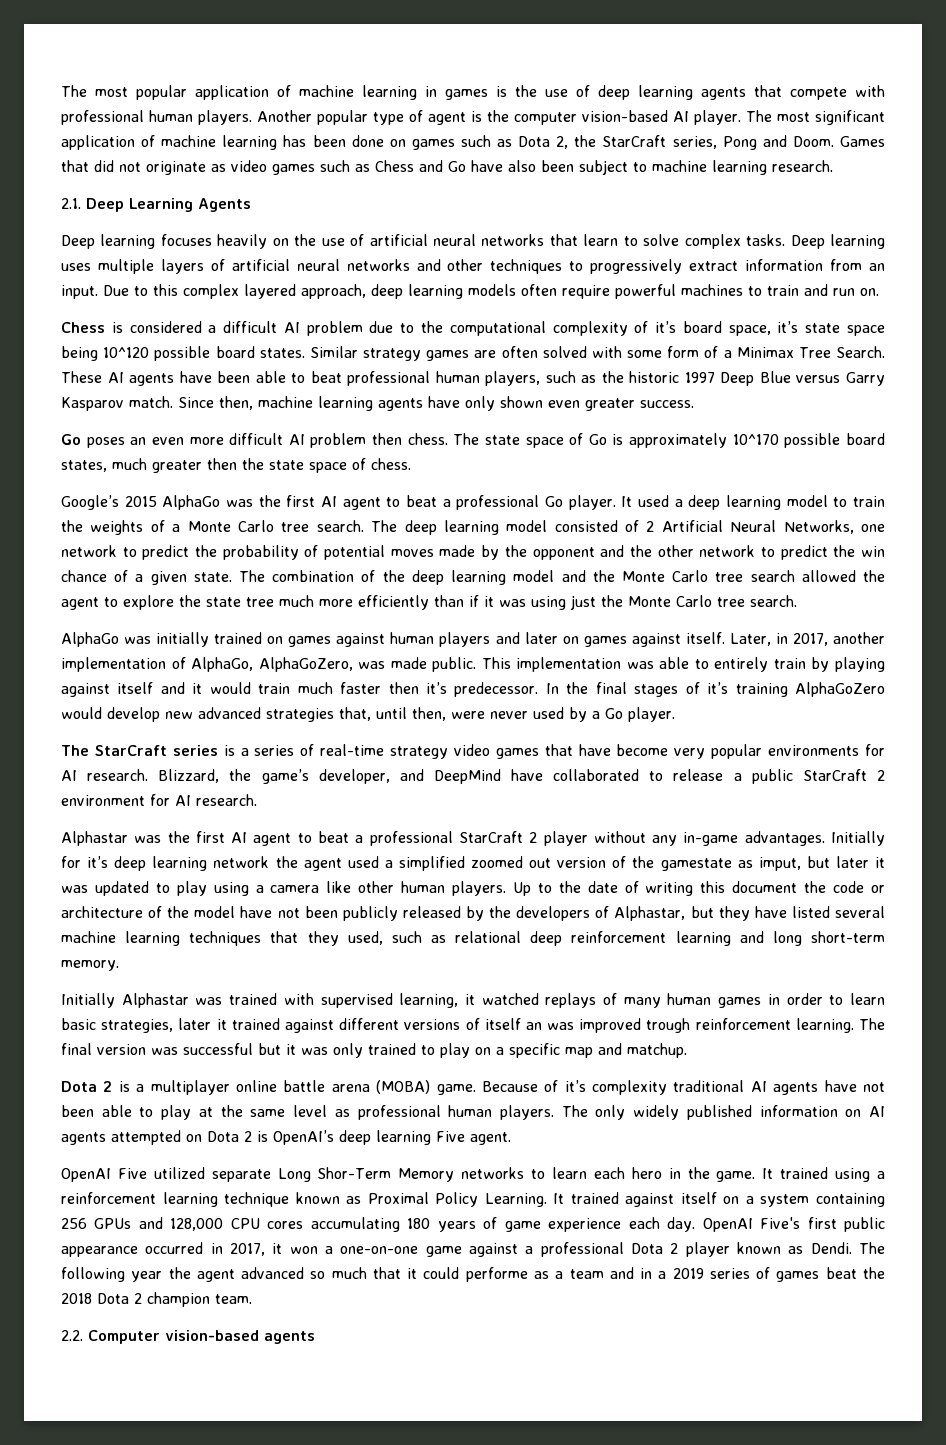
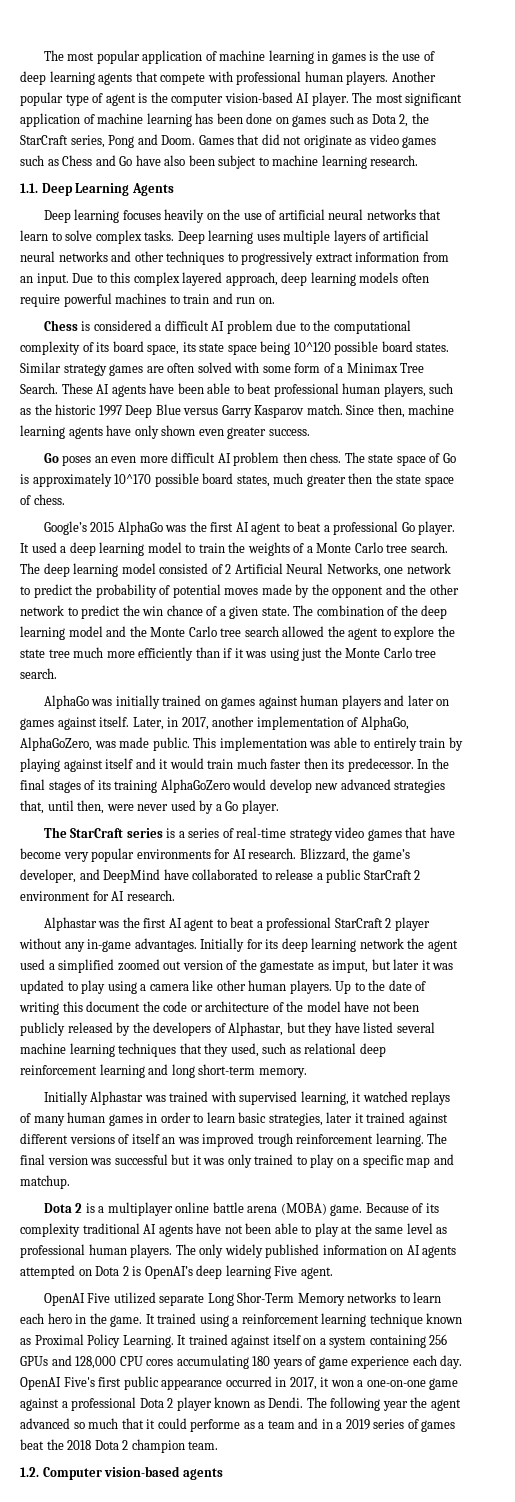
- 2.1. Deep Learning Agents
+ 1.1. Deep Learning Agents
- Chess is considered a difficult AI problem due to the computational complexity of it’s board space, it’s state space being 10^120 possible board states.
+ Chess is considered a difficult AI problem due to the computational complexity of its board space, its state space being 10^120 possible board states.
- This implementation was able to entirely train by playing against itself and it would train much faster then it’s predecessor.
+ This implementation was able to entirely train by playing against itself and it would train much faster then its predecessor.
- In the final stages of it’s training AlphaGoZero would develop new advanced strategies that, until then, were never used by a Go player.
+ In the final stages of its training AlphaGoZero would develop new advanced strategies that, until then, were never used by a Go player.
- Initially for it’s deep learning network the agent used a simplified zoomed out version of the gamestate as imput, but later it was updated to play using a camera like other human players.
+ Initially for its deep learning network the agent used a simplified zoomed out version of the gamestate as imput, but later it was updated to play using a camera like other human players.
- Because of it’s complexity traditional AI agents have not been able to play at the same level as professional human players.
+ Because of its complexity traditional AI agents have not been able to play at the same level as professional human players.
- 2.2. Computer vision-based agents
+ 1.2. Computer vision-based agents

